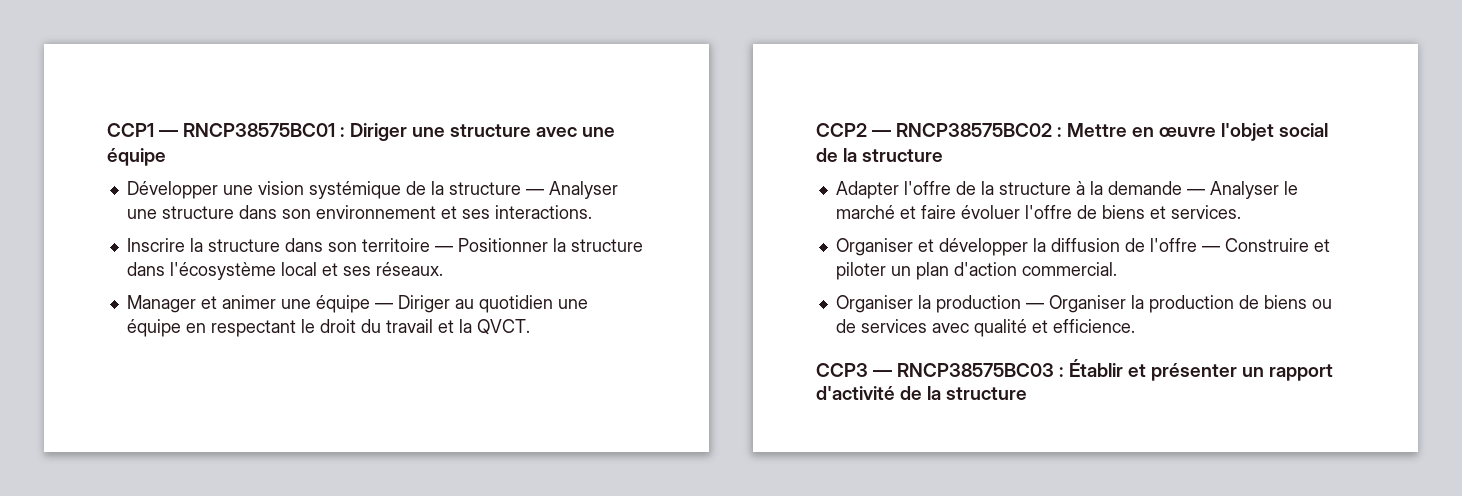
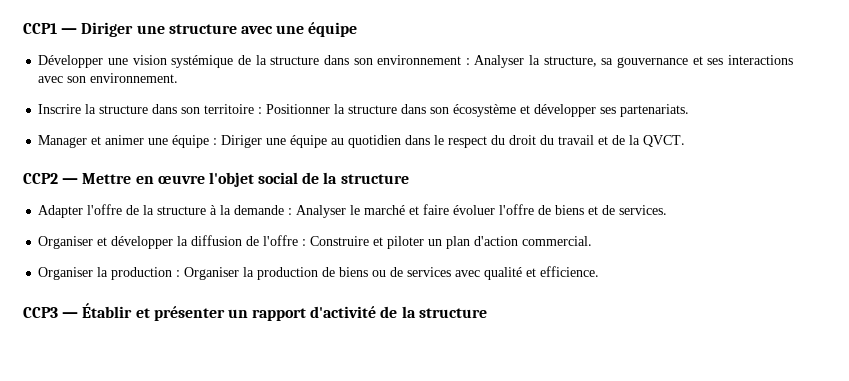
- CCP1 — RNCP38575BC01 : Diriger une structure avec une équipe
+ CCP1 — Diriger une structure avec une équipe
- Développer une vision systémique de la structure — Analyser une structure dans son environnement et ses interactions.
+ Développer une vision systémique de la structure dans son environnement : Analyser la structure, sa gouvernance et ses interactions avec son environnement.
- Inscrire la structure dans son territoire — Positionner la structure dans l'écosystème local et ses réseaux.
+ Inscrire la structure dans son territoire : Positionner la structure dans son écosystème et développer ses partenariats.
- Manager et animer une équipe — Diriger au quotidien une équipe en respectant le droit du travail et la QVCT.
+ Manager et animer une équipe : Diriger une équipe au quotidien dans le respect du droit du travail et de la QVCT.
- CCP2 — RNCP38575BC02 : Mettre en œuvre l'objet social de la structure
+ CCP2 — Mettre en œuvre l'objet social de la structure
- Adapter l'offre de la structure à la demande — Analyser le marché et faire évoluer l'offre de biens et services.
+ Adapter l'offre de la structure à la demande : Analyser le marché et faire évoluer l'offre de biens et de services.
- Organiser et développer la diffusion de l'offre — Construire et piloter un plan d'action commercial.
+ Organiser et développer la diffusion de l'offre : Construire et piloter un plan d'action commercial.
- Organiser la production — Organiser la production de biens ou de services avec qualité et efficience.
+ Organiser la production : Organiser la production de biens ou de services avec qualité et efficience.
- CCP3 — RNCP38575BC03 : Établir et présenter un rapport d'activité de la structure
+ CCP3 — Établir et présenter un rapport d'activité de la structure

